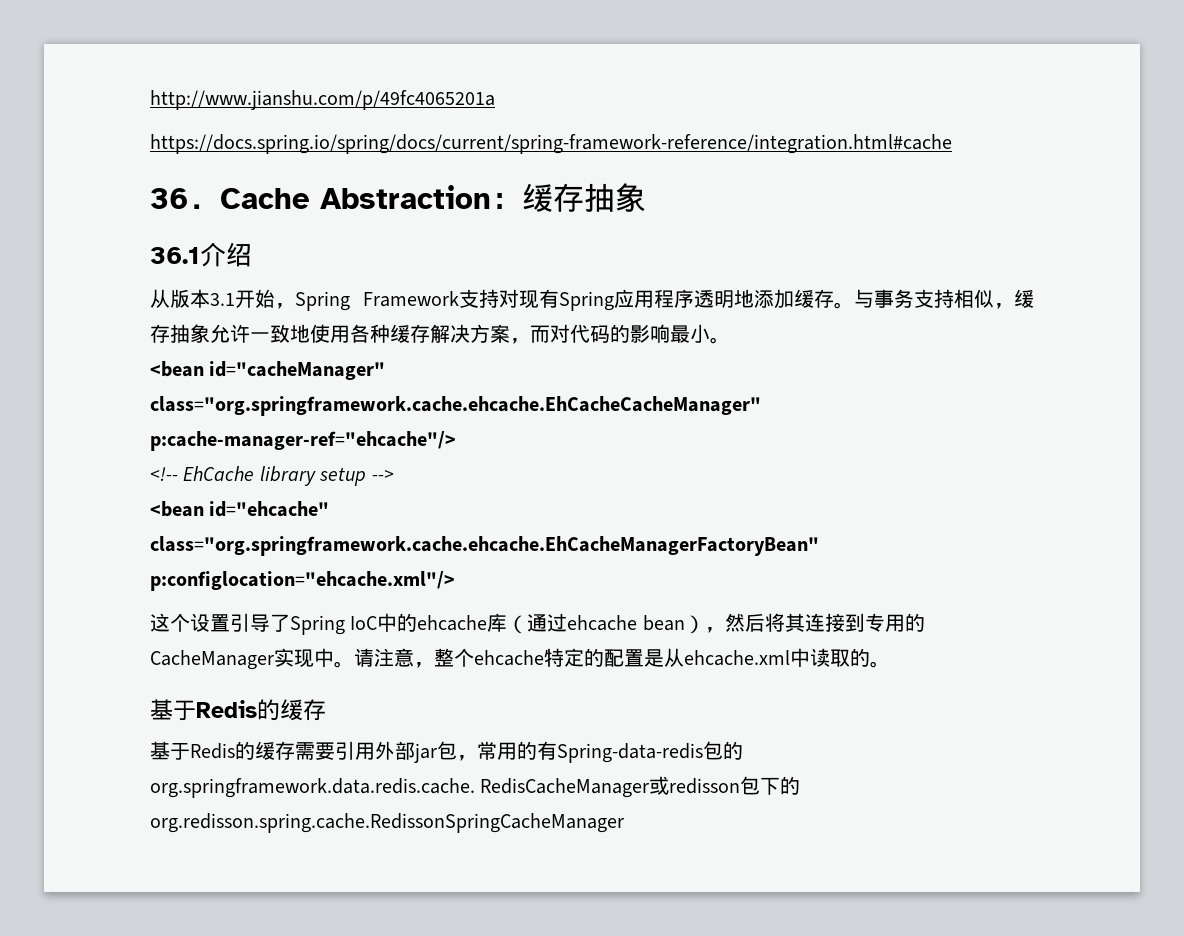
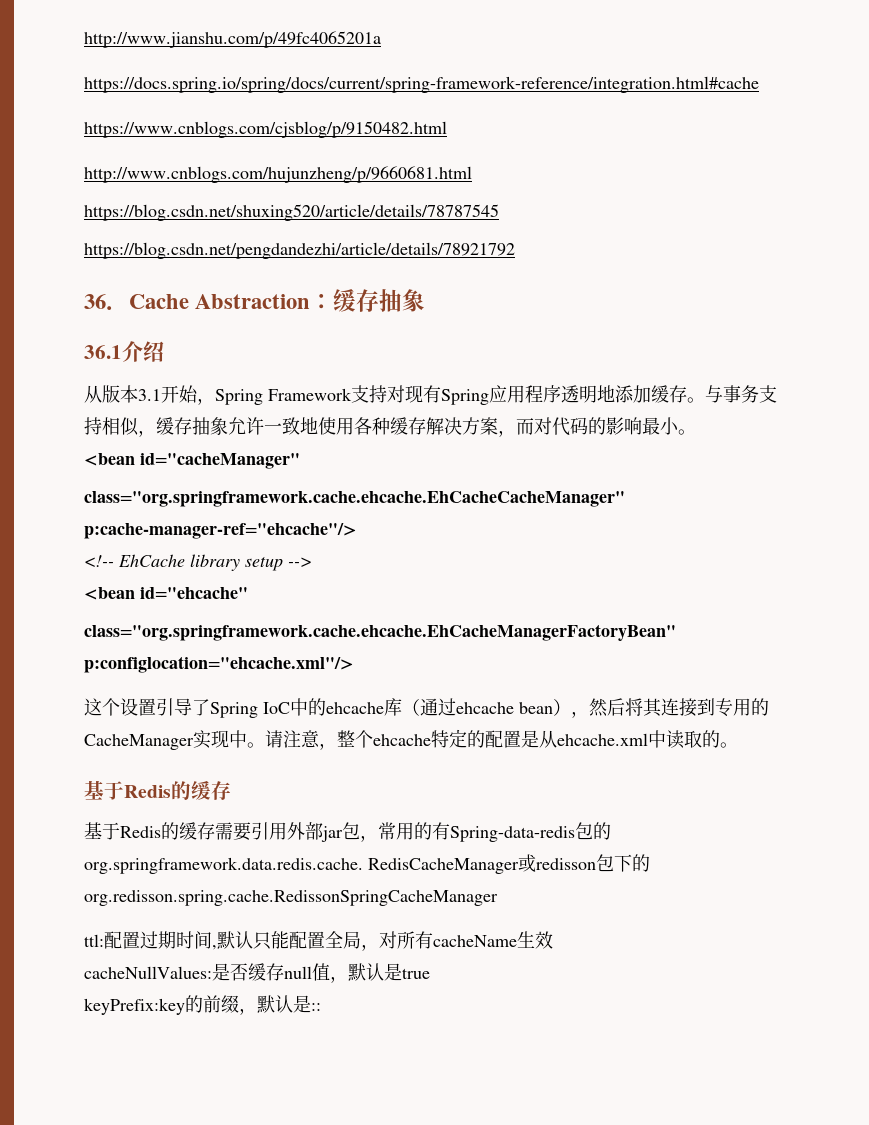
+ https://www.cnblogs.com/cjsblog/p/9150482.html
+ http://www.cnblogs.com/hujunzheng/p/9660681.html
+ https://blog.csdn.net/shuxing520/article/details/78787545
+ https://blog.csdn.net/pengdandezhi/article/details/78921792
+ ttl:配置过期时间,默认只能配置全局，对所有cacheName生效
+ cacheNullValues:是否缓存null值，默认是true
+ keyPrefix:key的前缀，默认是::

